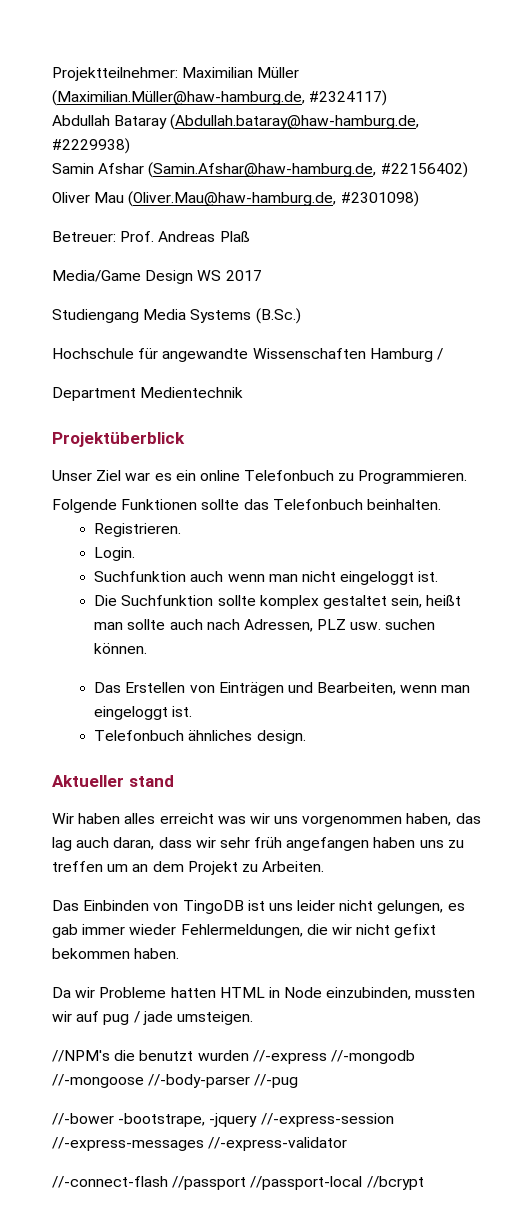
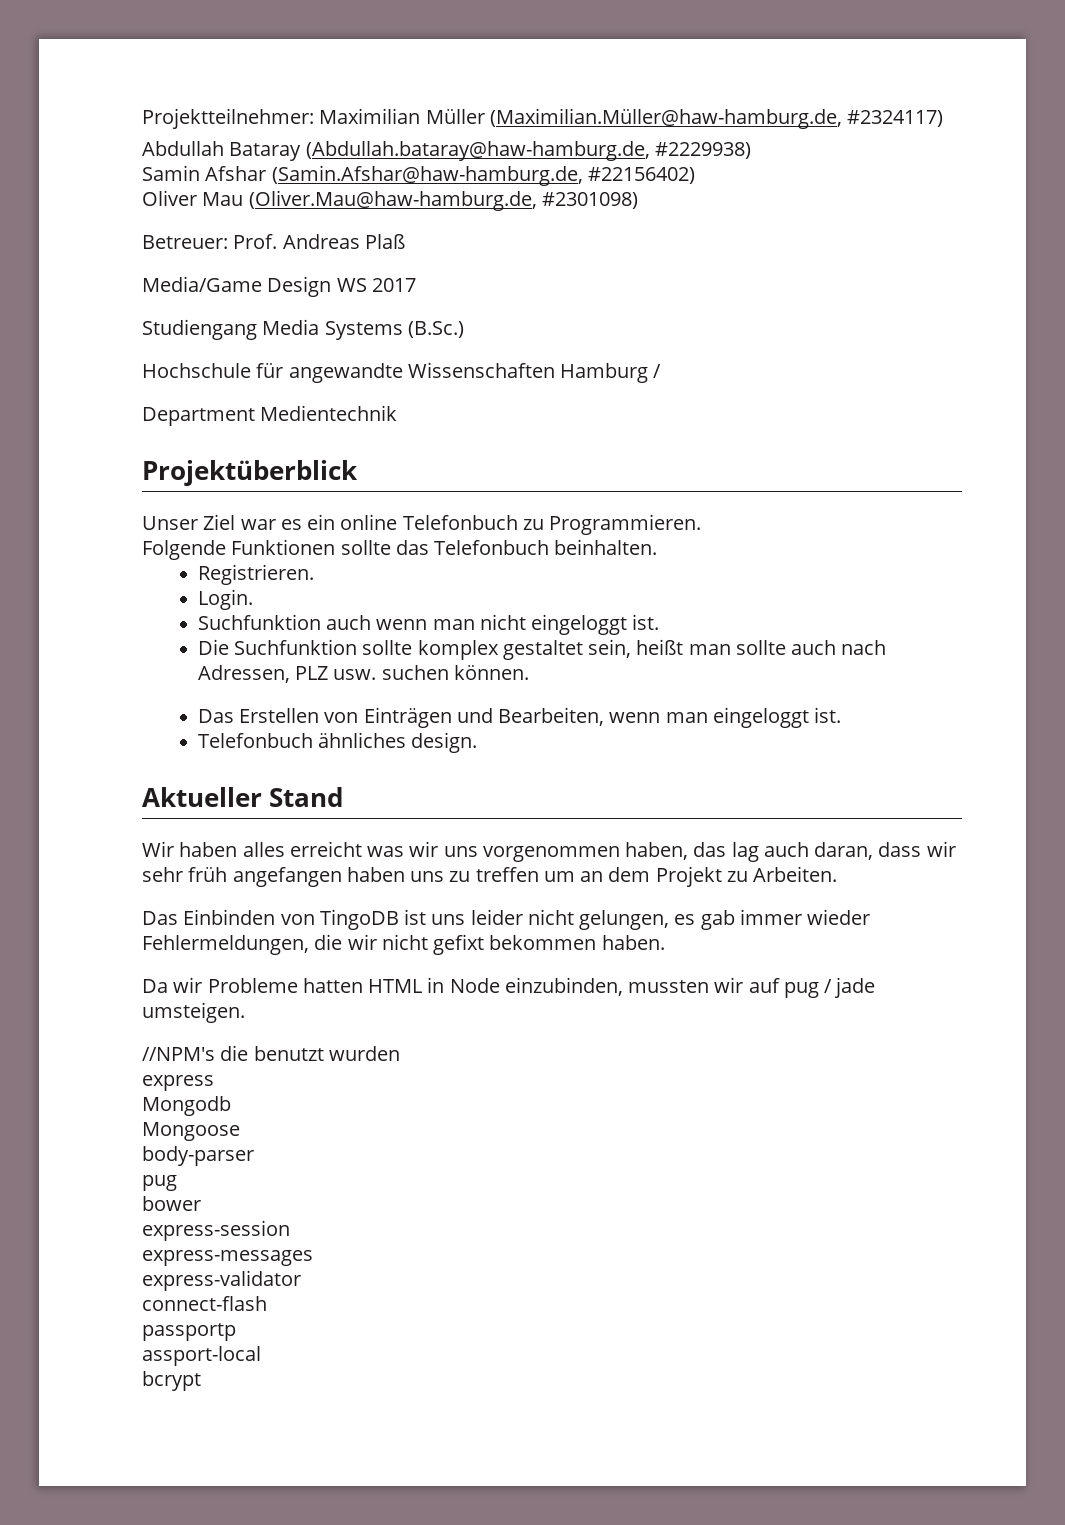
- Aktueller stand
+ Aktueller Stand
- //NPM's die benutzt wurden //-express //-mongodb //-mongoose //-body-parser //-pug
- //-bower -bootstrape, -jquery //-express-session //-express-messages //-express-validator
- //-connect-flash //passport //passport-local //bcrypt
+ //NPM's die benutzt wurden
+ express
+ Mongodb
+ Mongoose
+ body-parser
+ pug
+ bower
+ express-session
+ express-messages
+ express-validator
+ connect-flash
+ passportp
+ assport-local
+ bcrypt

